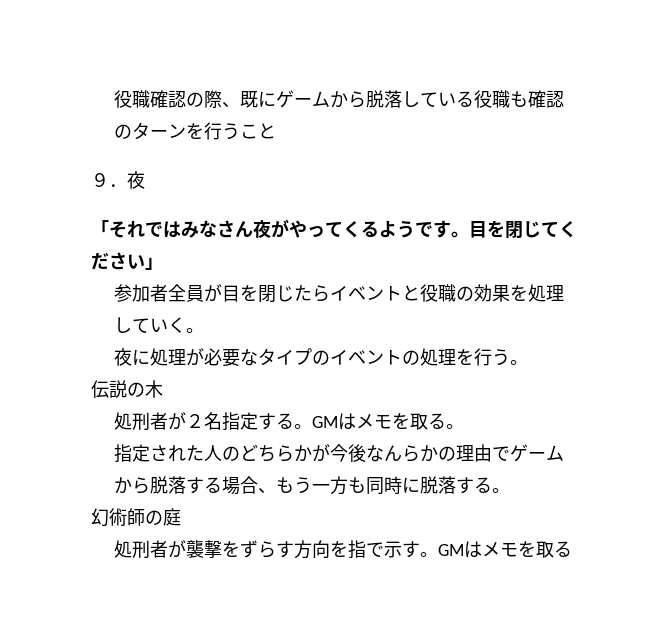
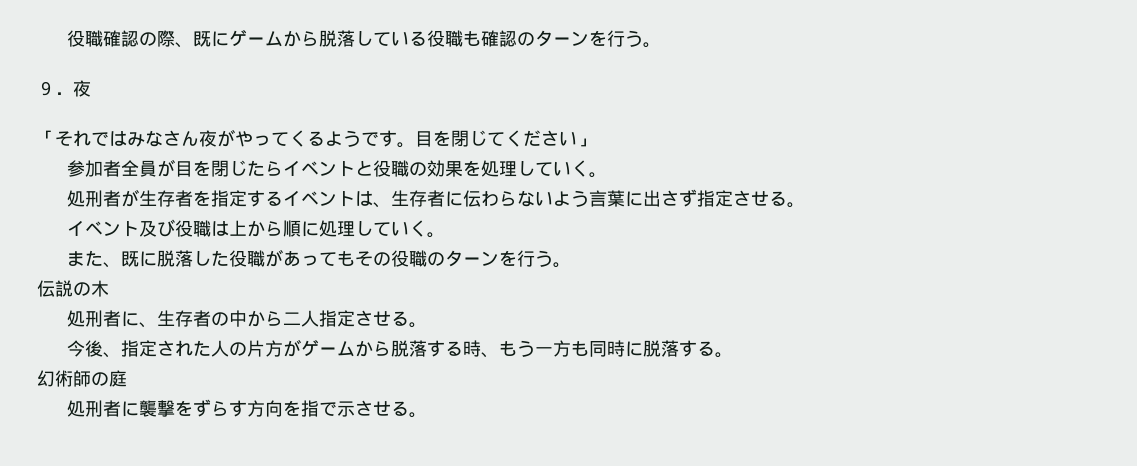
- 役職確認の際、既にゲームから脱落している役職も確認のターンを行うこと
+ 役職確認の際、既にゲームから脱落している役職も確認のターンを行う。
- 夜に処理が必要なタイプのイベントの処理を行う。
+ 処刑者が生存者を指定するイベントは、生存者に伝わらないよう言葉に出さず指定させる。
+ イベント及び役職は上から順に処理していく。
+ また、既に脱落した役職があってもその役職のターンを行う。
- 処刑者が２名指定する。GMはメモを取る。
- 指定された人のどちらかが今後なんらかの理由でゲームから脱落する場合、もう一方も同時に脱落する。
+ 処刑者に、生存者の中から二人指定させる。
+ 今後、指定された人の片方がゲームから脱落する時、もう一方も同時に脱落する。
- 処刑者が襲撃をずらす方向を指で示す。GMはメモを取る
+ 処刑者に襲撃をずらす方向を指で示させる。

